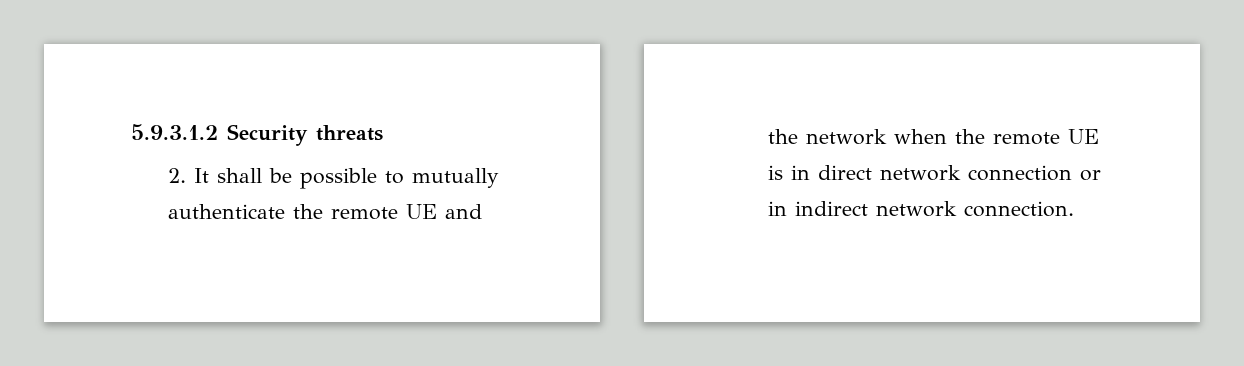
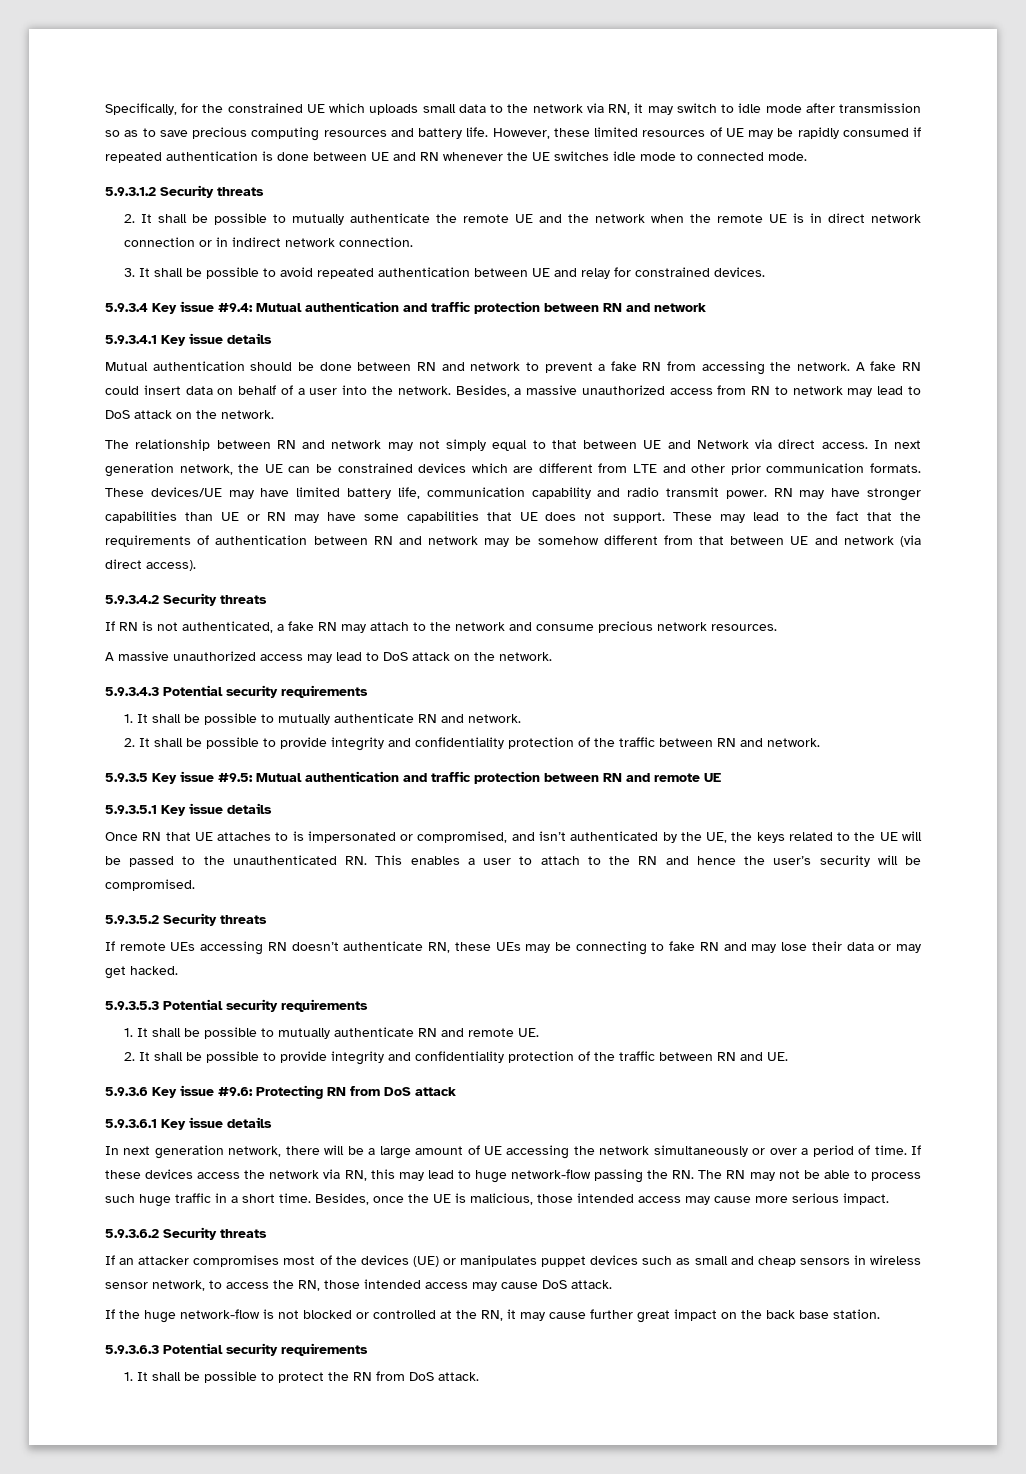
+ Specifically, for the constrained UE which uploads small data to the network via RN, it may switch to idle mode after transmission so as to save precious computing resources and battery life. However, these limited resources of UE may be rapidly consumed if repeated authentication is done between UE and RN whenever the UE switches idle mode to connected mode.
+ 3. It shall be possible to avoid repeated authentication between UE and relay for constrained devices.
+ 5.9.3.4 Key issue #9.4: Mutual authentication and traffic protection between RN and network
+ 5.9.3.4.1 Key issue details
+ Mutual authentication should be done between RN and network to prevent a fake RN from accessing the network. A fake RN could insert data on behalf of a user into the network. Besides, a massive unauthorized access from RN to network may lead to DoS attack on the network.
+ The relationship between RN and network may not simply equal to that between UE and Network via direct access. In next generation network, the UE can be constrained devices which are different from LTE and other prior communication formats. These devices/UE may have limited battery life, communication capability and radio transmit power. RN may have stronger capabilities than UE or RN may have some capabilities that UE does not support. These may lead to the fact that the requirements of authentication between RN and network may be somehow different from that between UE and network (via direct access).
+ 5.9.3.4.2 Security threats
+ If RN is not authenticated, a fake RN may attach to the network and consume precious network resources.
+ A massive unauthorized access may lead to DoS attack on the network.
+ 5.9.3.4.3 Potential security requirements
+ 1. It shall be possible to mutually authenticate RN and network.
+ 2. It shall be possible to provide integrity and confidentiality protection of the traffic between RN and network.
+ 5.9.3.5 Key issue #9.5: Mutual authentication and traffic protection between RN and remote UE
+ 5.9.3.5.1 Key issue details
+ Once RN that UE attaches to is impersonated or compromised, and isn’t authenticated by the UE, the keys related to the UE will be passed to the unauthenticated RN. This enables a user to attach to the RN and hence the user’s security will be compromised.
+ 5.9.3.5.2 Security threats
+ If remote UEs accessing RN doesn’t authenticate RN, these UEs may be connecting to fake RN and may lose their data or may get hacked.
+ 5.9.3.5.3 Potential security requirements
+ 1. It shall be possible to mutually authenticate RN and remote UE.
+ 2. It shall be possible to provide integrity and confidentiality protection of the traffic between RN and UE.
+ 5.9.3.6 Key issue #9.6: Protecting RN from DoS attack
+ 5.9.3.6.1 Key issue details
+ In next generation network, there will be a large amount of UE accessing the network simultaneously or over a period of time. If these devices access the network via RN, this may lead to huge network-flow passing the RN. The RN may not be able to process such huge traffic in a short time. Besides, once the UE is malicious, those intended access may cause more serious impact.
+ 5.9.3.6.2 Security threats
+ If an attacker compromises most of the devices (UE) or manipulates puppet devices such as small and cheap sensors in wireless sensor network, to access the RN, those intended access may cause DoS attack.
+ If the huge network-flow is not blocked or controlled at the RN, it may cause further great impact on the back base station.
+ 5.9.3.6.3 Potential security requirements
+ 1. It shall be possible to protect the RN from DoS attack.

